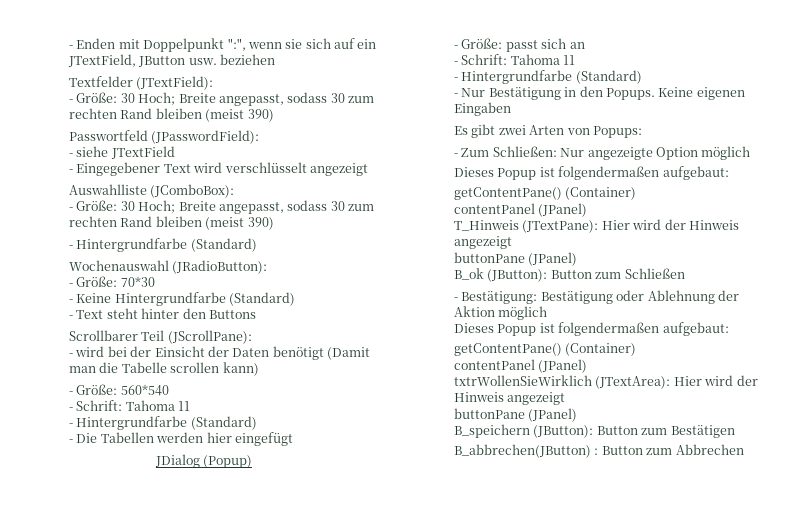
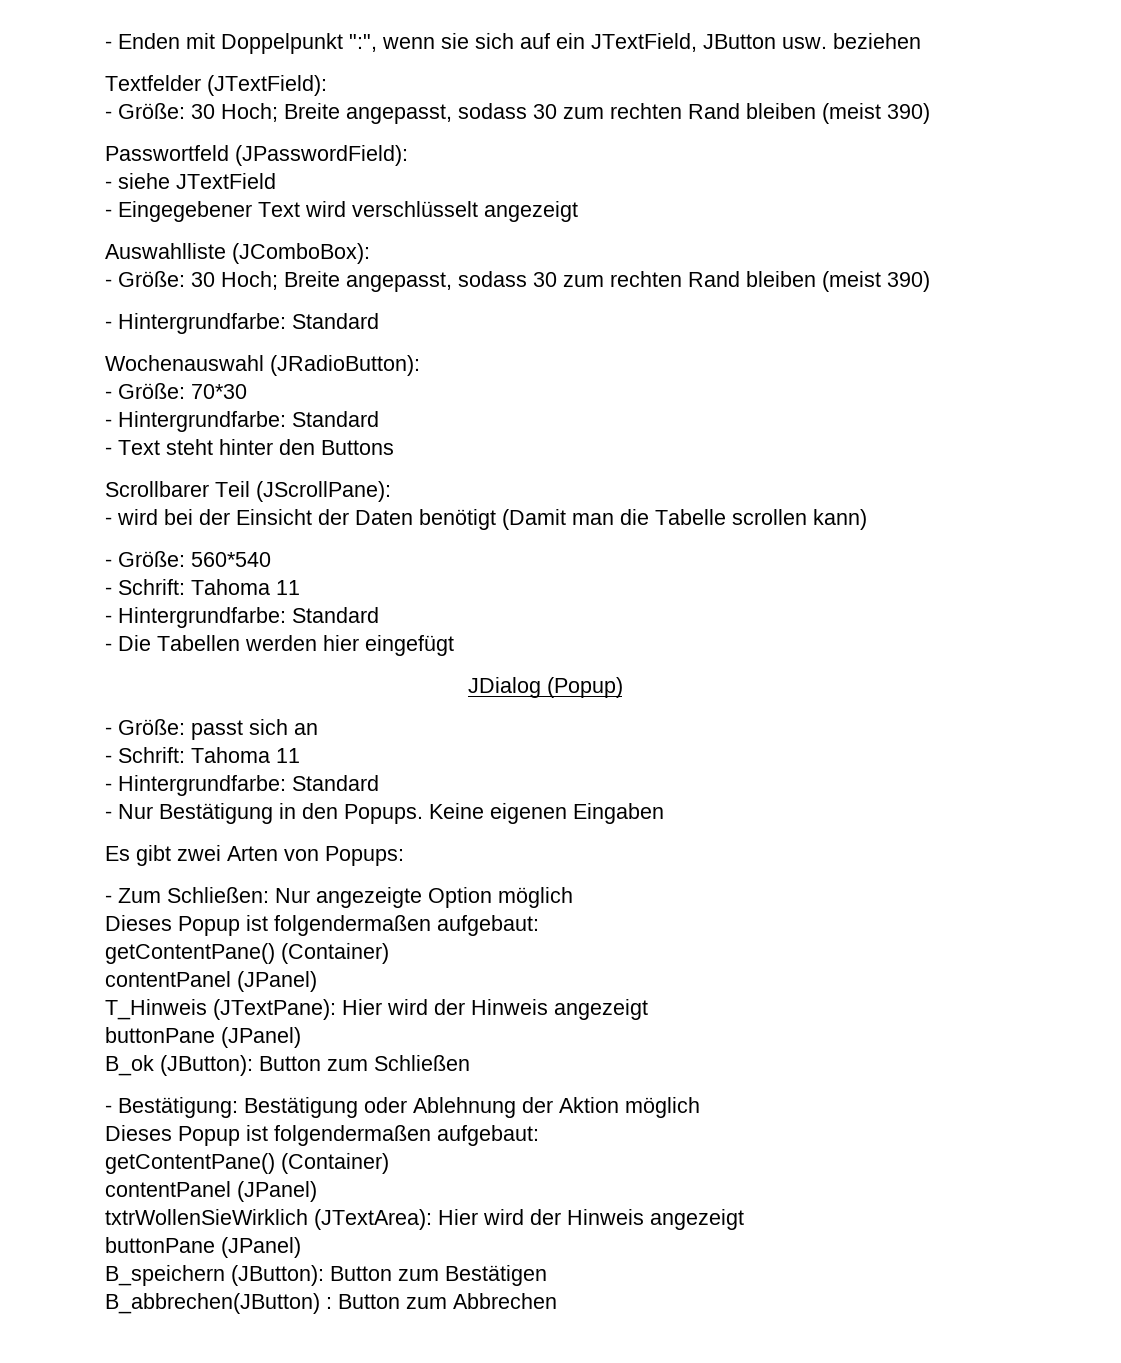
  Auswahlliste (JComboBox):
  - Größe: 30 Hoch; Breite angepasst, sodass 30 zum rechten Rand bleiben (meist 390)
- - Hintergrundfarbe (Standard)
+ - Hintergrundfarbe: Standard
  - Größe: 70*30
- - Keine Hintergrundfarbe (Standard)
+ - Hintergrundfarbe: Standard
  - Größe: 560*540
  - Schrift: Tahoma 11
- - Hintergrundfarbe (Standard)
+ - Hintergrundfarbe: Standard
  - Größe: passt sich an
  - Schrift: Tahoma 11
- - Hintergrundfarbe (Standard)
+ - Hintergrundfarbe: Standard

